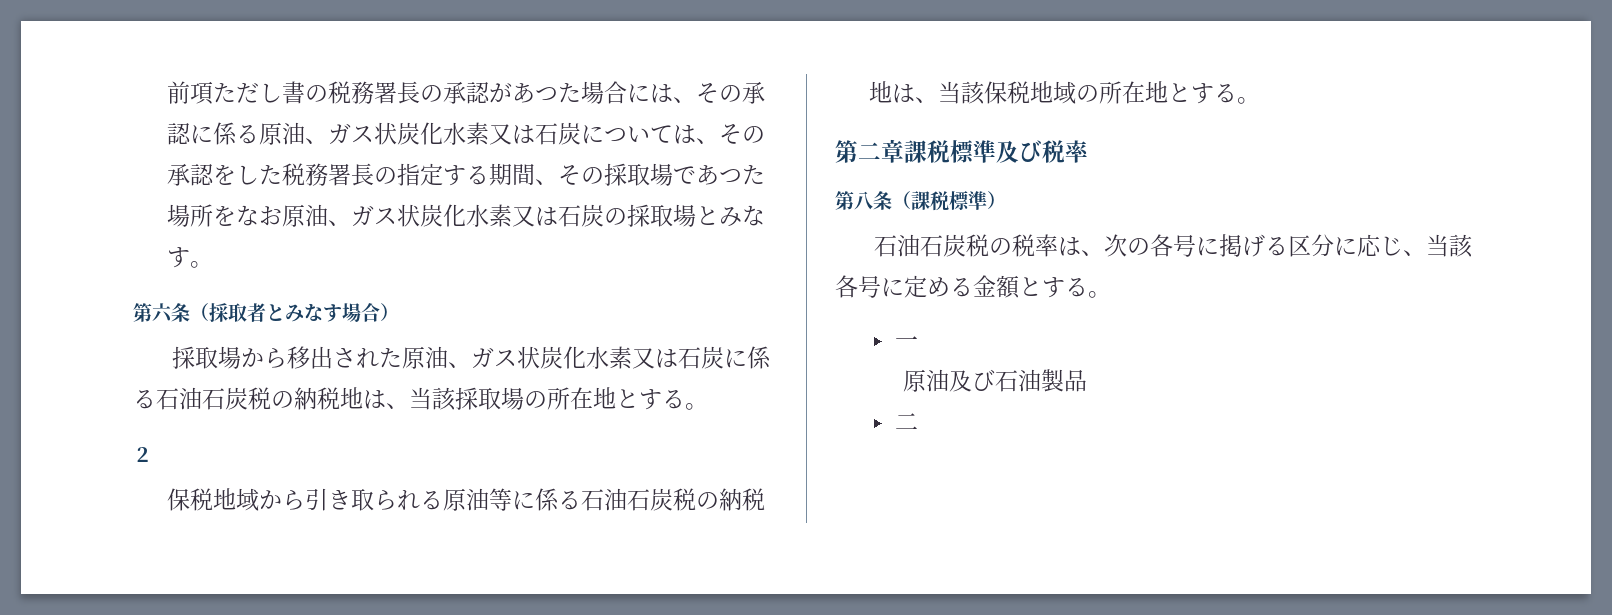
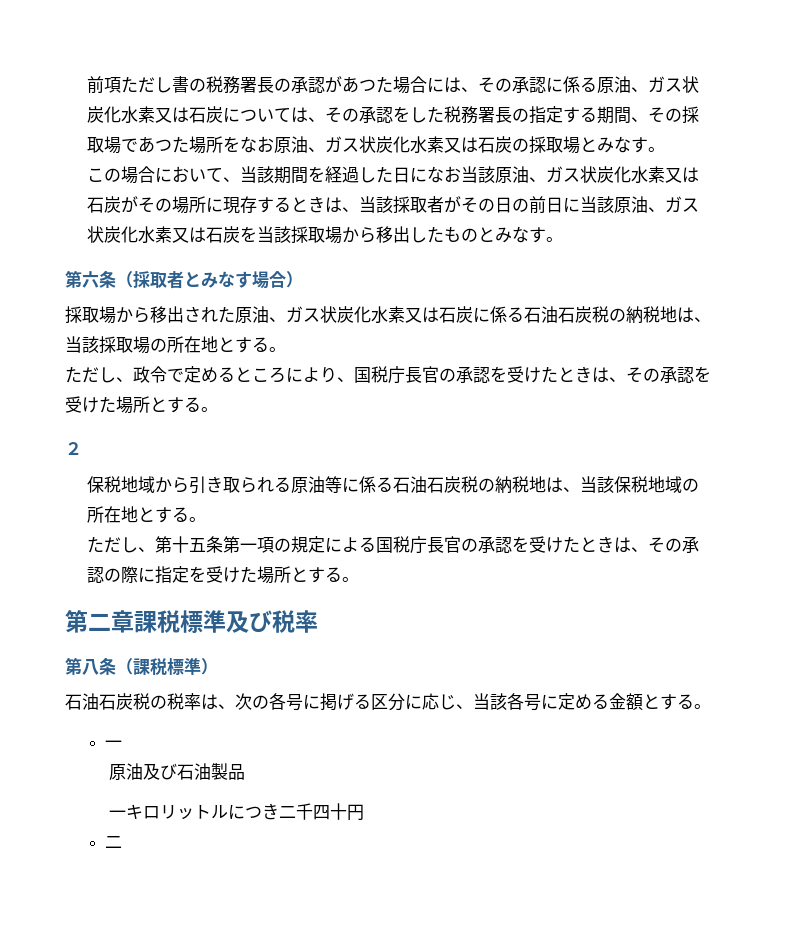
+ この場合において、当該期間を経過した日になお当該原油、ガス状炭化水素又は石炭がその場所に現存するときは、当該採取者がその日の前日に当該原油、ガス状炭化水素又は石炭を当該採取場から移出したものとみなす。
+ ただし、政令で定めるところにより、国税庁長官の承認を受けたときは、その承認を受けた場所とする。
+ ただし、第十五条第一項の規定による国税庁長官の承認を受けたときは、その承認の際に指定を受けた場所とする。
+ 一キロリットルにつき二千四十円

